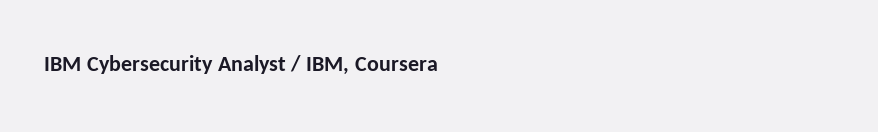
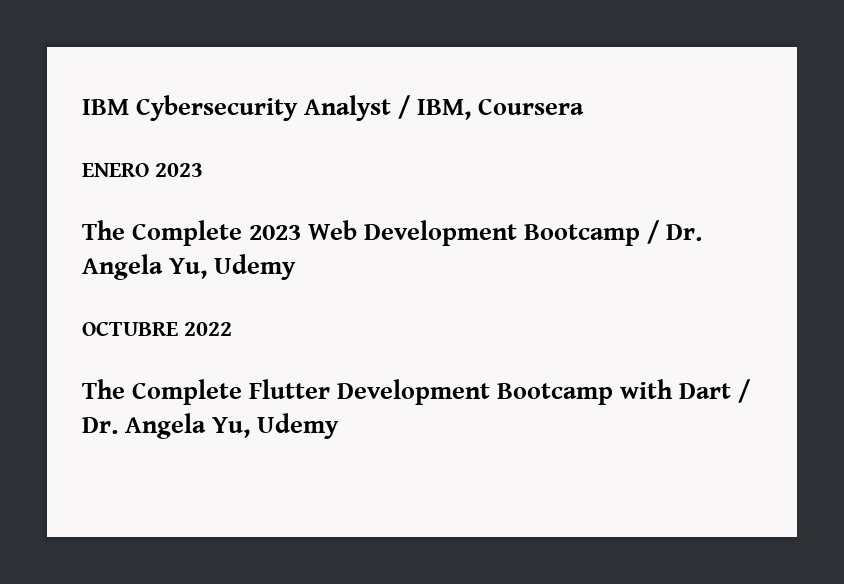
+ ENERO 2023
+ The Complete 2023 Web Development Bootcamp / Dr. Angela Yu, Udemy
+ OCTUBRE 2022
+ The Complete Flutter Development Bootcamp with Dart / Dr. Angela Yu, Udemy

